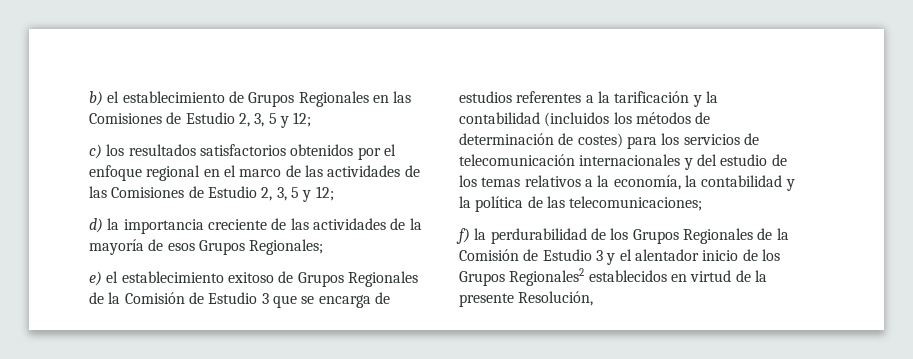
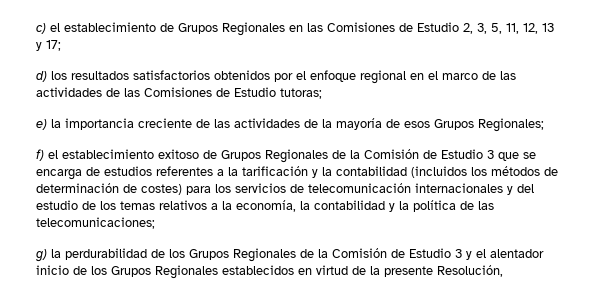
- b) el establecimiento de Grupos Regionales en las Comisiones de Estudio 2, 3, 5 y 12;
- c) los resultados satisfactorios obtenidos por el enfoque regional en el marco de las actividades de las Comisiones de Estudio 2, 3, 5 y 12;
- d) la importancia creciente de las actividades de la mayoría de esos Grupos Regionales;
+ c) el establecimiento de Grupos Regionales en las Comisiones de Estudio 2, 3, 5, 11, 12, 13 y 17;
+ d) los resultados satisfactorios obtenidos por el enfoque regional en el marco de las actividades de las Comisiones de Estudio tutoras;
+ e) la importancia creciente de las actividades de la mayoría de esos Grupos Regionales;
- e) el establecimiento exitoso de Grupos Regionales de la Comisión de Estudio 3 que se encarga de estudios referentes a la tarificación y la contabilidad (incluidos los métodos de determinación de costes) para los servicios de telecomunicación internacionales y del estudio de los temas relativos a la economía, la contabilidad y la política de las telecomunicaciones;
+ f) el establecimiento exitoso de Grupos Regionales de la Comisión de Estudio 3 que se encarga de estudios referentes a la tarificación y la contabilidad (incluidos los métodos de determinación de costes) para los servicios de telecomunicación internacionales y del estudio de los temas relativos a la economía, la contabilidad y la política de las telecomunicaciones;
- f) la perdurabilidad de los Grupos Regionales de la Comisión de Estudio 3 y el alentador inicio de los Grupos Regionales2 establecidos en virtud de la presente Resolución,
+ g) la perdurabilidad de los Grupos Regionales de la Comisión de Estudio 3 y el alentador inicio de los Grupos Regionales establecidos en virtud de la presente Resolución,

